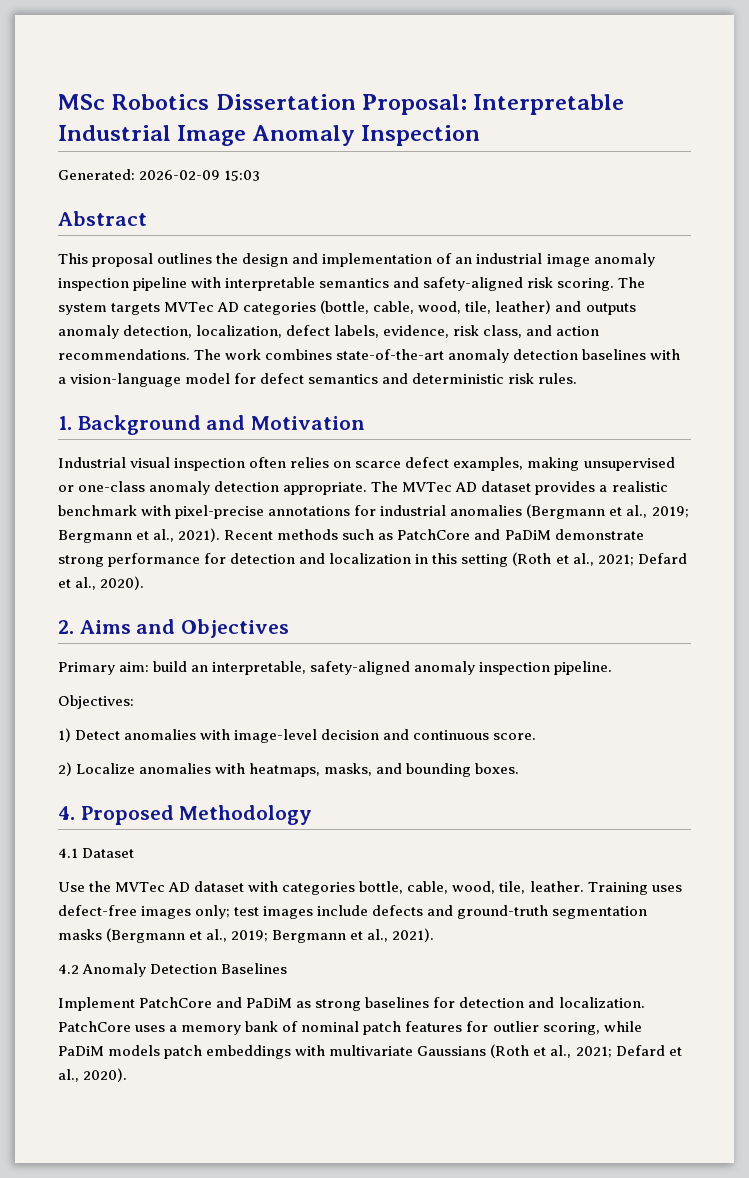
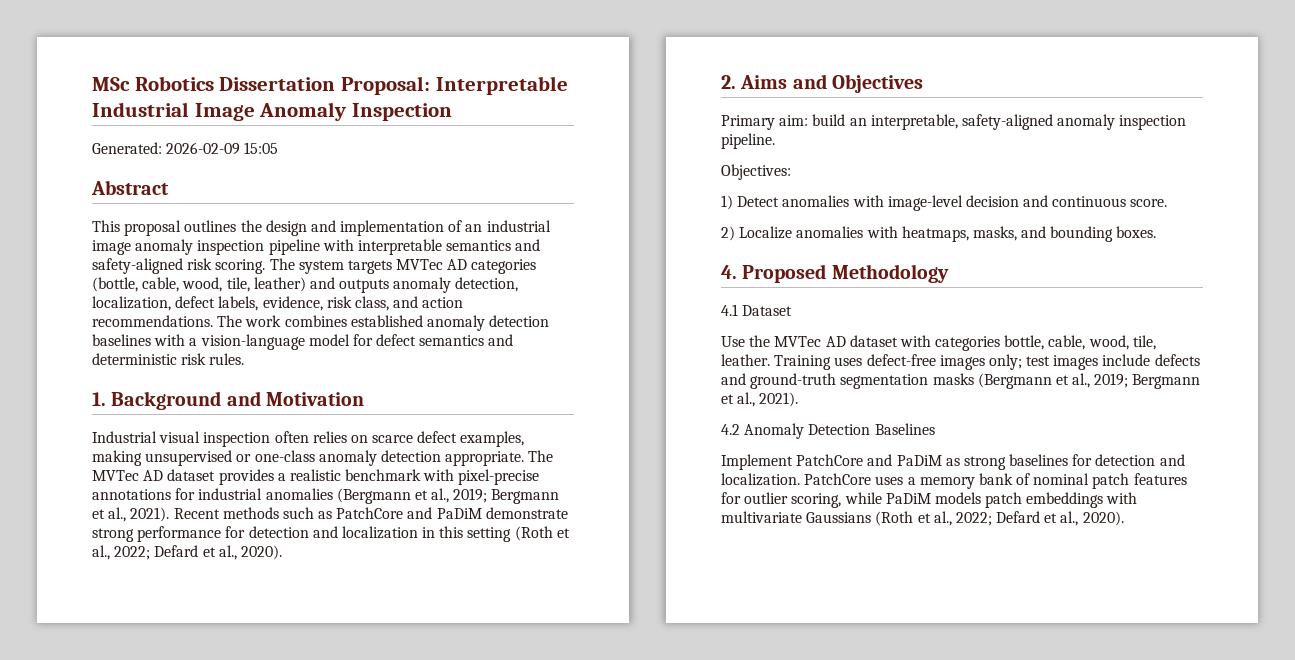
- Generated: 2026-02-09 15:03
+ Generated: 2026-02-09 15:05
- The work combines state-of-the-art anomaly detection baselines with a vision-language model for defect semantics and deterministic risk rules.
+ The work combines established anomaly detection baselines with a vision-language model for defect semantics and deterministic risk rules.
- Recent methods such as PatchCore and PaDiM demonstrate strong performance for detection and localization in this setting (Roth et al., 2021; Defard et al., 2020).
+ Recent methods such as PatchCore and PaDiM demonstrate strong performance for detection and localization in this setting (Roth et al., 2022; Defard et al., 2020).
- PatchCore uses a memory bank of nominal patch features for outlier scoring, while PaDiM models patch embeddings with multivariate Gaussians (Roth et al., 2021; Defard et al., 2020).
+ PatchCore uses a memory bank of nominal patch features for outlier scoring, while PaDiM models patch embeddings with multivariate Gaussians (Roth et al., 2022; Defard et al., 2020).

